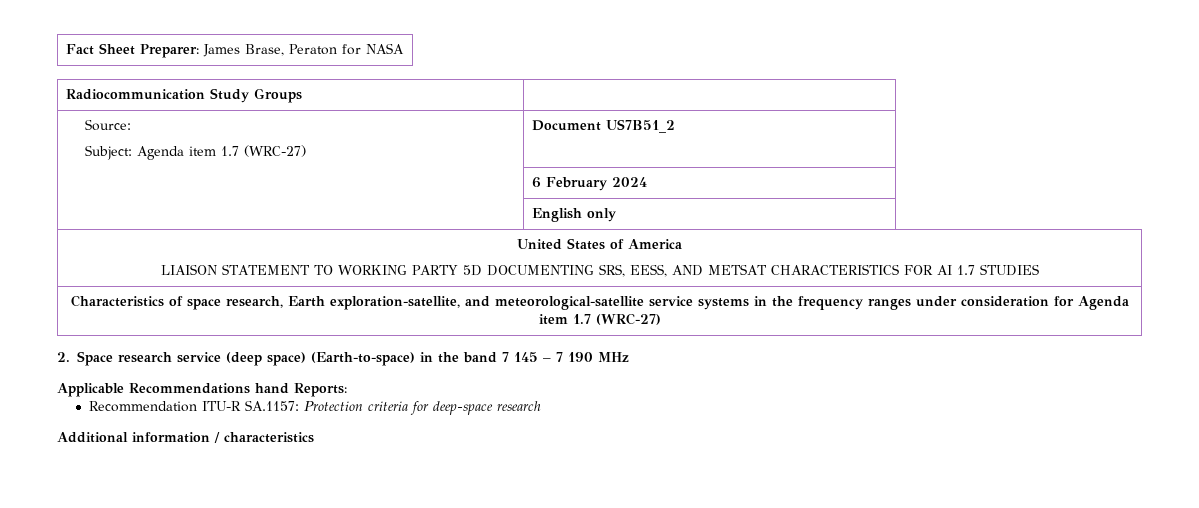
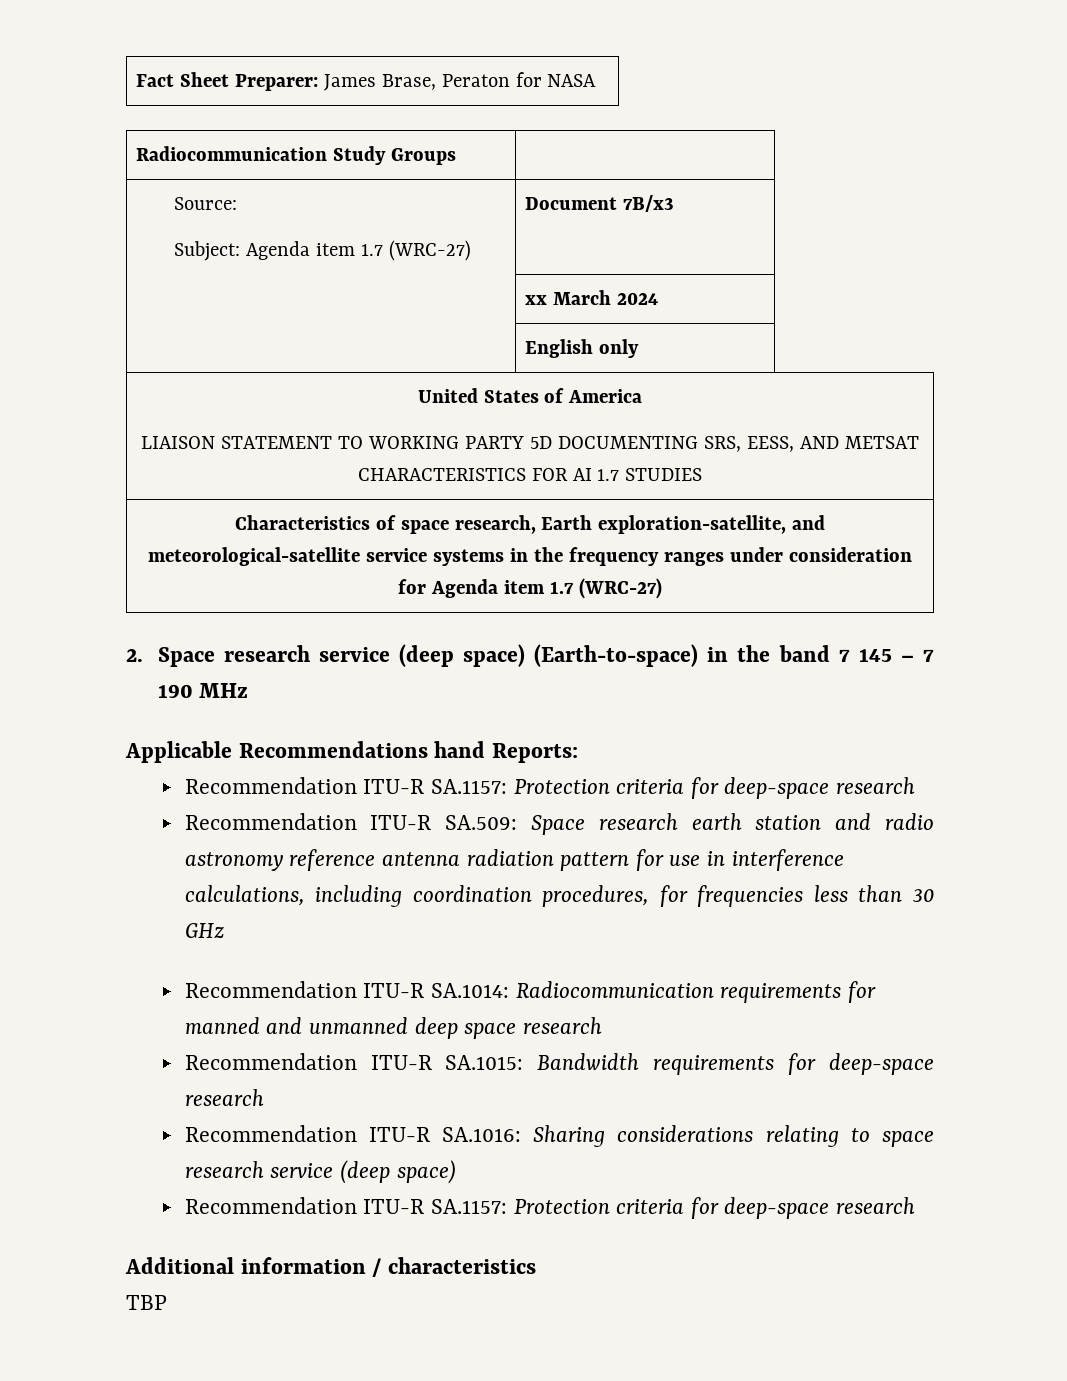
  Source:
- Subject: Agenda item 1.7 (WRC-27) | Document US7B51_2
- | 6 February 2024
+ Subject: Agenda item 1.7 (WRC-27) | Document 7B/x3
+ | xx March 2024
+ Recommendation ITU-R SA.509: Space research earth station and radio astronomy reference antenna radiation pattern for use in interference calculations, including coordination procedures, for frequencies less than 30 GHz
+ Recommendation ITU-R SA.1014: Radiocommunication requirements for manned and unmanned deep space research
+ Recommendation ITU-R SA.1015: Bandwidth requirements for deep-space research
+ Recommendation ITU-R SA.1016: Sharing considerations relating to space research service (deep space)
+ Recommendation ITU-R SA.1157: Protection criteria for deep-space research
+ TBP

